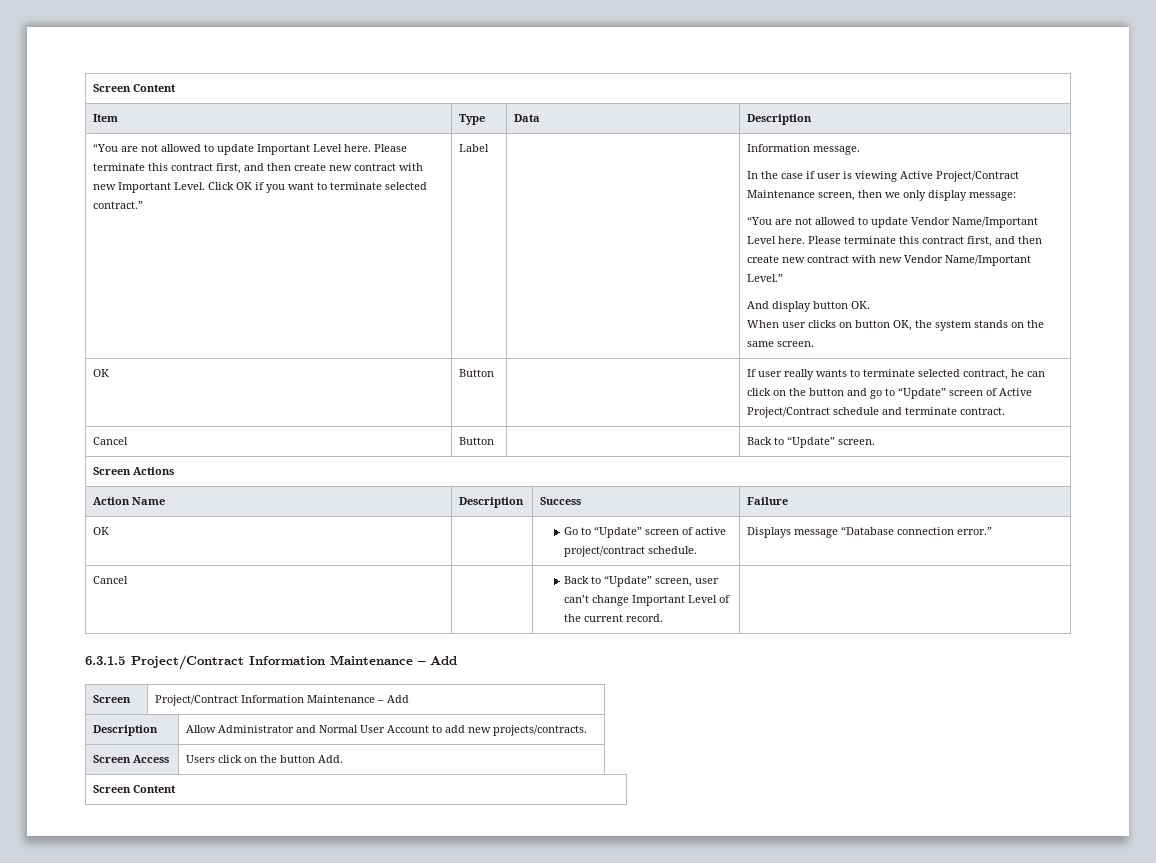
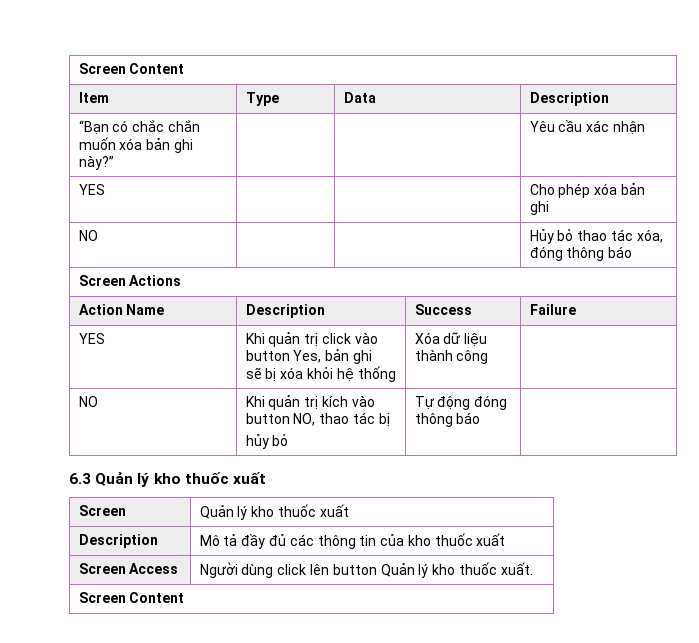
- “You are not allowed to update Important Level here. Please terminate this contract first, and then create new contract with new Important Level. Click OK if you want to terminate selected contract.” | Label | | Information message.
- In the case if user is viewing Active Project/Contract Maintenance screen, then we only display message:
- “You are not allowed to update Vendor Name/Important Level here. Please terminate this contract first, and then create new contract with new Vendor Name/Important Level.”
- And display button OK.
- When user clicks on button OK, the system stands on the same screen.
- OK | Button | | If user really wants to terminate selected contract, he can click on the button and go to “Update” screen of Active Project/Contract schedule and terminate contract.
- Cancel | Button | | Back to “Update” screen.
+ “Bạn có chắc chắn muốn xóa bản ghi này?” | | | Yêu cầu xác nhận
+ YES | | | Cho phép xóa bản ghi
+ NO | | | Hủy bỏ thao tác xóa, đóng thông báo
- OK | | Go to “Update” screen of active project/contract schedule. | Displays message “Database connection error.”
- Cancel | | Back to “Update” screen, user can’t change Important Level of the current record. |
- 6.3.1.5 Project/Contract Information Maintenance – Add
- Screen | Project/Contract Information Maintenance – Add
- Description | Allow Administrator and Normal User Account to add new projects/contracts.
- Screen Access | Users click on the button Add.
+ YES | Khi quản trị click vào button Yes, bản ghi
+ sẽ bị xóa khỏi hệ thống | Xóa dữ liệu thành công |
+ NO | Khi quản trị kích vào button NO, thao tác bị
+ hủy bỏ | Tự động đóng thông báo |
+ 6.3 Quản lý kho thuốc xuất
+ Screen | Quản lý kho thuốc xuất
+ Description | Mô tả đầy đủ các thông tin của kho thuốc xuất
+ Screen Access | Người dùng click lên button Quản lý kho thuốc xuất.

